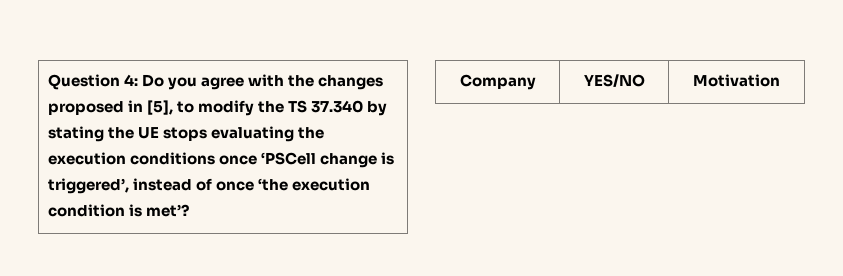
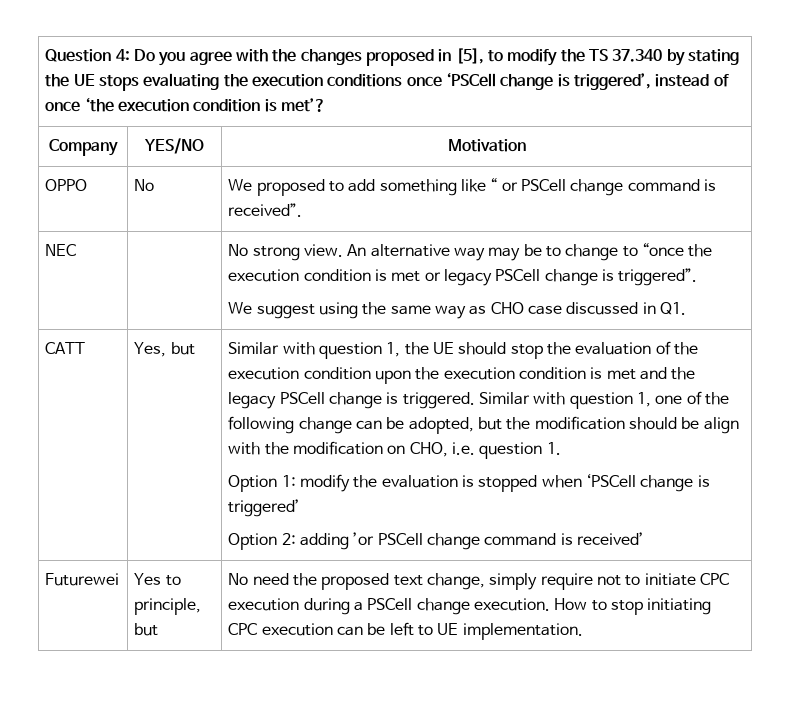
+ OPPO | No | We proposed to add something like “ or PSCell change command is received”.
+ NEC | | No strong view. An alternative way may be to change to “once the execution condition is met or legacy PSCell change is triggered”.
+ We suggest using the same way as CHO case discussed in Q1.
+ CATT | Yes, but | Similar with question 1, the UE should stop the evaluation of the execution condition upon the execution condition is met and the legacy PSCell change is triggered. Similar with question 1, one of the following change can be adopted, but the modification should be align with the modification on CHO, i.e. question 1.
+ Option 1: modify the evaluation is stopped when ‘PSCell change is triggered’
+ Option 2: adding ’or PSCell change command is received’
+ Futurewei | Yes to principle, but | No need the proposed text change, simply require not to initiate CPC execution during a PSCell change execution. How to stop initiating CPC execution can be left to UE implementation.

